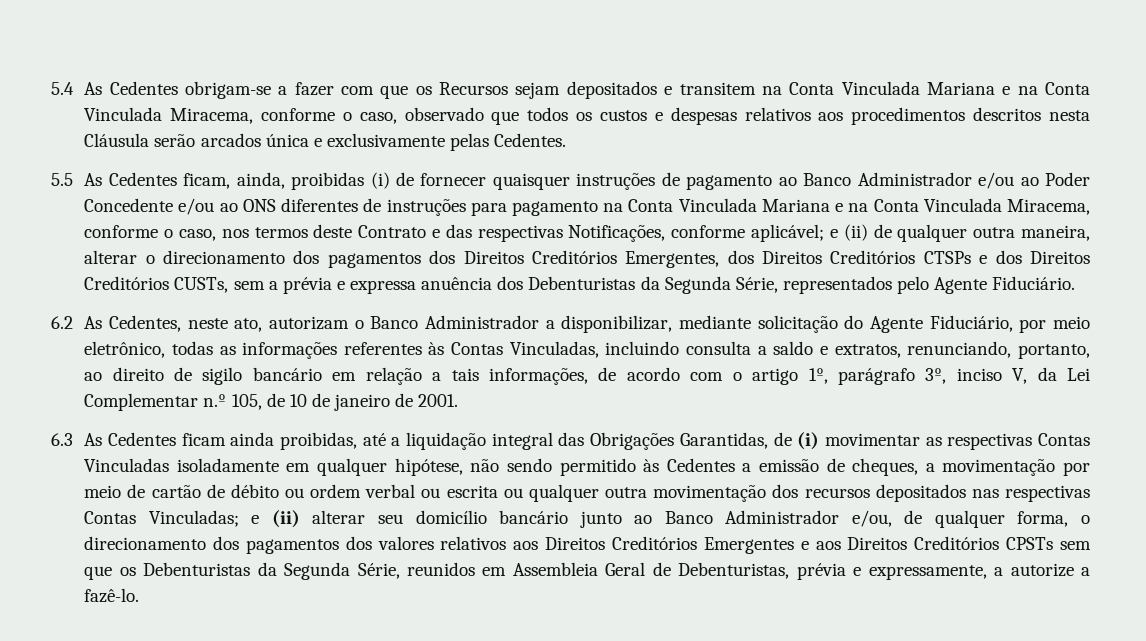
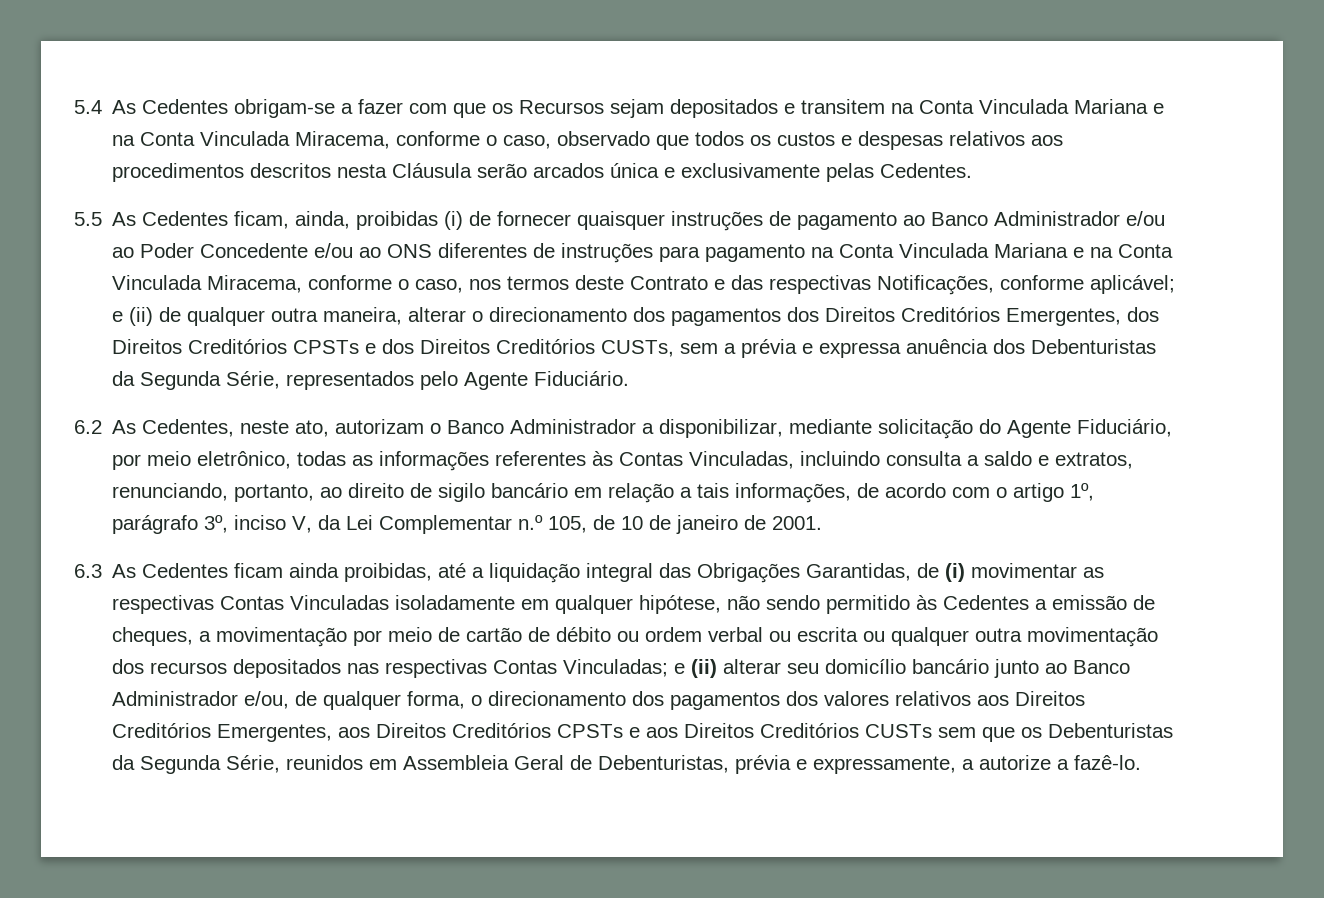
- e (ii) de qualquer outra maneira, alterar o direcionamento dos pagamentos dos Direitos Creditórios Emergentes, dos Direitos Creditórios CTSPs e dos Direitos Creditórios CUSTs, sem a prévia e expressa anuência dos Debenturistas da Segunda Série, representados pelo Agente Fiduciário.
+ e (ii) de qualquer outra maneira, alterar o direcionamento dos pagamentos dos Direitos Creditórios Emergentes, dos Direitos Creditórios CPSTs e dos Direitos Creditórios CUSTs, sem a prévia e expressa anuência dos Debenturistas da Segunda Série, representados pelo Agente Fiduciário.
- e (ii) alterar seu domicílio bancário junto ao Banco Administrador e/ou, de qualquer forma, o direcionamento dos pagamentos dos valores relativos aos Direitos Creditórios Emergentes e aos Direitos Creditórios CPSTs sem que os Debenturistas da Segunda Série, reunidos em Assembleia Geral de Debenturistas, prévia e expressamente, a autorize a fazê-lo.
+ e (ii) alterar seu domicílio bancário junto ao Banco Administrador e/ou, de qualquer forma, o direcionamento dos pagamentos dos valores relativos aos Direitos Creditórios Emergentes, aos Direitos Creditórios CPSTs e aos Direitos Creditórios CUSTs sem que os Debenturistas da Segunda Série, reunidos em Assembleia Geral de Debenturistas, prévia e expressamente, a autorize a fazê-lo.

